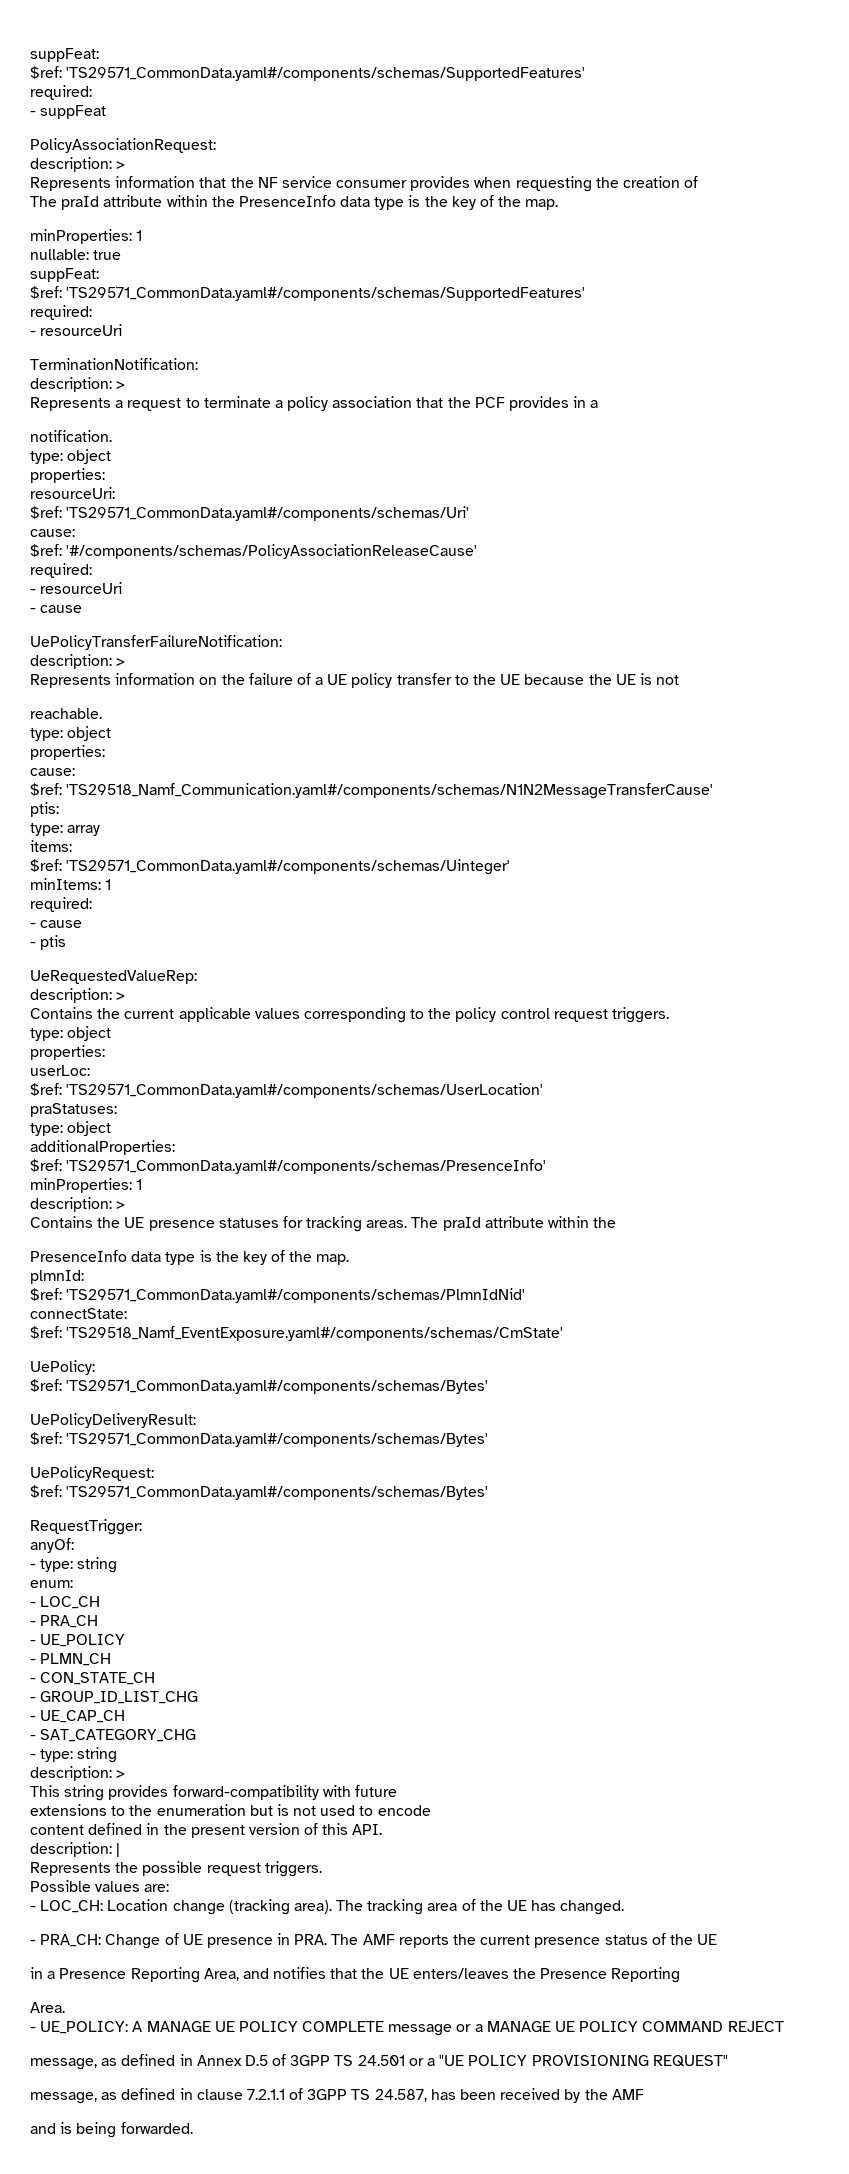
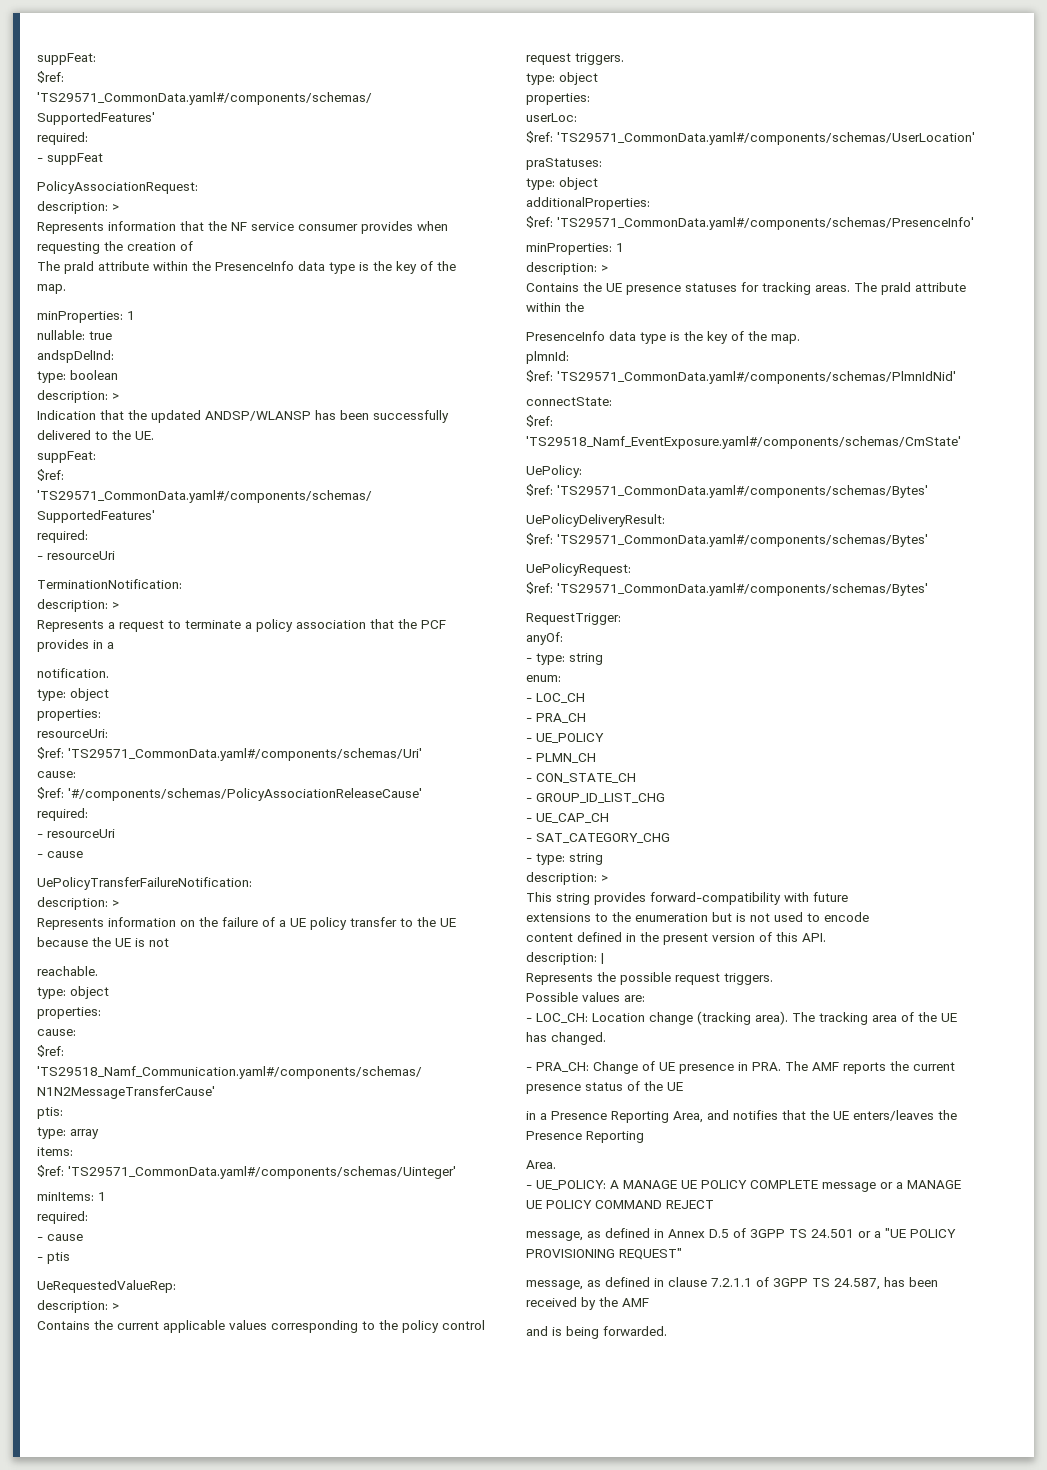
+ andspDelInd:
+ type: boolean
+ description: >
+ Indication that the updated ANDSP/WLANSP has been successfully delivered to the UE.

